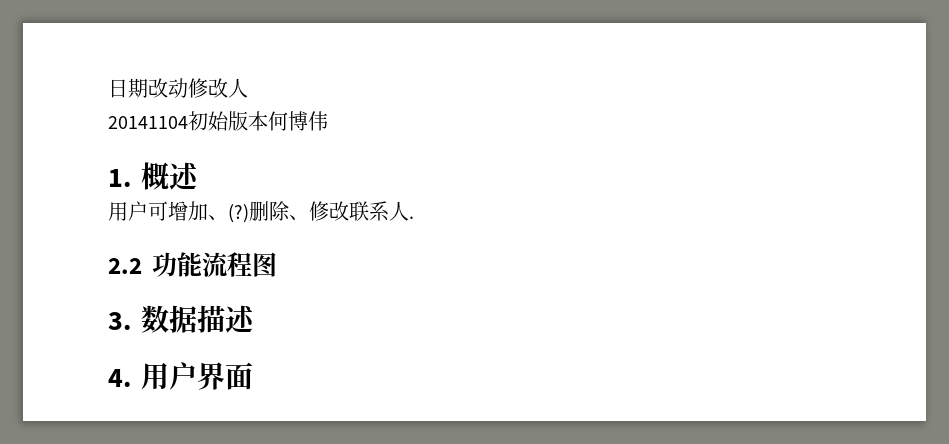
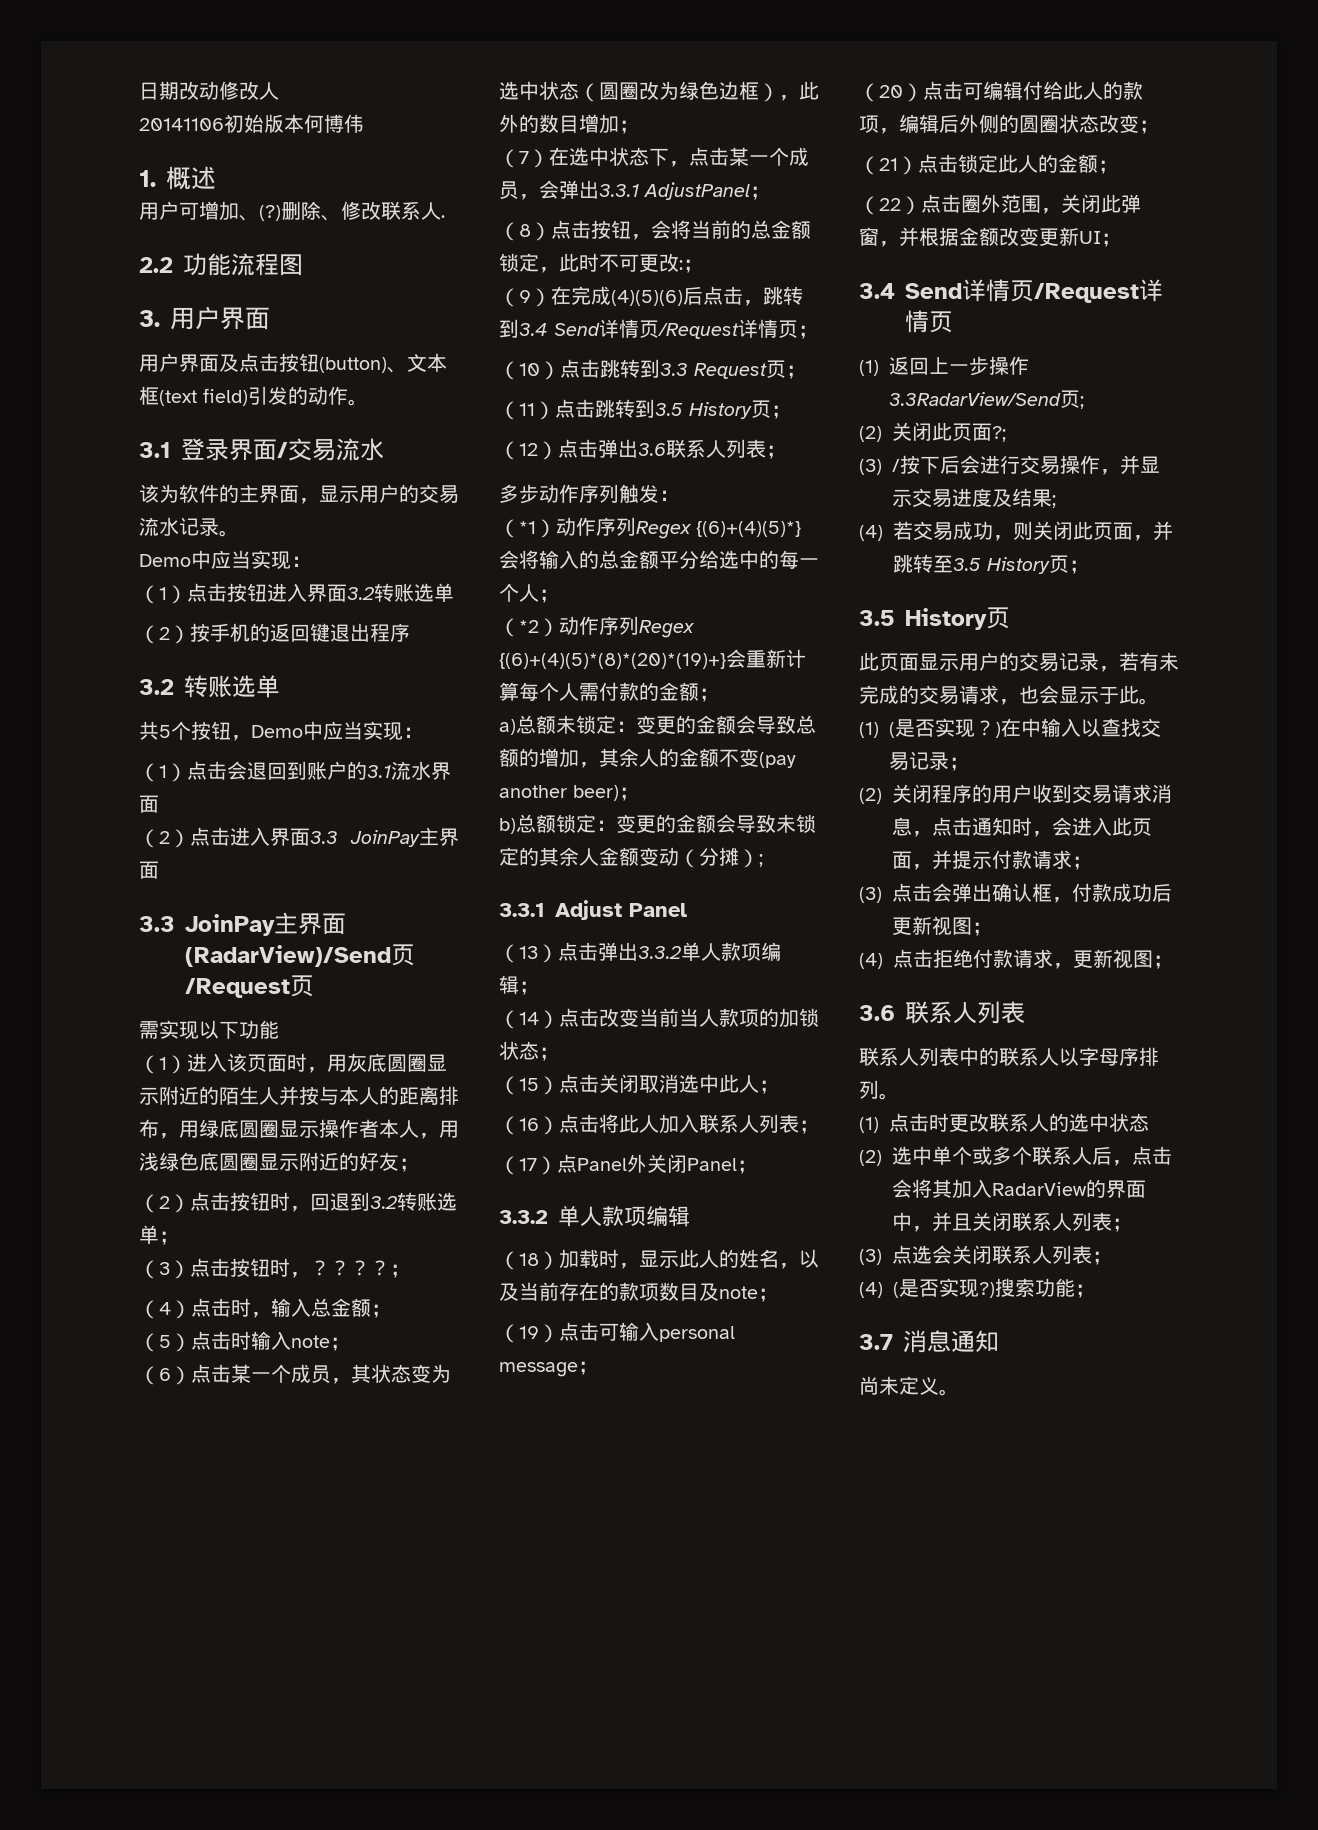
- 20141104初始版本何博伟
+ 20141106初始版本何博伟
- 3.数据描述
- 4.用户界面
+ 3.用户界面
+ 用户界面及点击按钮(button)、文本框(text field)引发的动作。
+ 3.1登录界面/交易流水
+ 该为软件的主界面，显示用户的交易流水记录。
+ Demo中应当实现：
+ （1）点击按钮进入界面3.2转账选单
+ （2）按手机的返回键退出程序
+ 3.2转账选单
+ 共5个按钮，Demo中应当实现：
+ （1）点击会退回到账户的3.1流水界面
+ （2）点击进入界面3.3 JoinPay主界面
+ 3.3 JoinPay主界面(RadarView)/Send页/Request页
+ 需实现以下功能
+ （1）进入该页面时，用灰底圆圈显示附近的陌生人并按与本人的距离排布，用绿底圆圈显示操作者本人，用浅绿色底圆圈显示附近的好友；
+ （2）点击按钮时，回退到3.2转账选单；
+ （3）点击按钮时，？？？？；
+ （4）点击时，输入总金额；
+ （5）点击时输入note；
+ （6）点击某一个成员，其状态变为选中状态（圆圈改为绿色边框），此外的数目增加；
+ （7）在选中状态下，点击某一个成员，会弹出3.3.1 AdjustPanel；
+ （8）点击按钮，会将当前的总金额锁定，此时不可更改:；
+ （9）在完成(4)(5)(6)后点击，跳转到3.4 Send详情页/Request详情页；
+ （10）点击跳转到3.3 Request页；
+ （11）点击跳转到3.5 History页；
+ （12）点击弹出3.6联系人列表；
+ 多步动作序列触发：
+ （*1）动作序列Regex {(6)+(4)(5)*}会将输入的总金额平分给选中的每一个人；
+ （*2）动作序列Regex {(6)+(4)(5)*(8)*(20)*(19)+}会重新计算每个人需付款的金额；
+ a)总额未锁定：变更的金额会导致总额的增加，其余人的金额不变(pay another beer)；
+ b)总额锁定：变更的金额会导致未锁定的其余人金额变动（分摊）;
+ 3.3.1 Adjust Panel
+ （13）点击弹出3.3.2单人款项编辑；
+ （14）点击改变当前当人款项的加锁状态；
+ （15）点击关闭取消选中此人；
+ （16）点击将此人加入联系人列表；
+ （17）点Panel外关闭Panel；
+ 3.3.2单人款项编辑
+ （18）加载时，显示此人的姓名，以及当前存在的款项数目及note；
+ （19）点击可输入personal message；
+ （20）点击可编辑付给此人的款项，编辑后外侧的圆圈状态改变；
+ （21）点击锁定此人的金额；
+ （22）点击圈外范围，关闭此弹窗，并根据金额改变更新UI；
+ 3.4 Send详情页/Request详情页
+ (1)返回上一步操作3.3RadarView/Send页;
+ (2)关闭此页面?;
+ (3) /按下后会进行交易操作，并显示交易进度及结果;
+ (4)若交易成功，则关闭此页面，并跳转至3.5 History页；
+ 3.5 History页
+ 此页面显示用户的交易记录，若有未完成的交易请求，也会显示于此。
+ (1) (是否实现？)在中输入以查找交易记录；
+ (2)关闭程序的用户收到交易请求消息，点击通知时，会进入此页面，并提示付款请求；
+ (3)点击会弹出确认框，付款成功后更新视图；
+ (4)点击拒绝付款请求，更新视图；
+ 3.6联系人列表
+ 联系人列表中的联系人以字母序排列。
+ (1)点击时更改联系人的选中状态
+ (2)选中单个或多个联系人后，点击会将其加入RadarView的界面中，并且关闭联系人列表；
+ (3)点选会关闭联系人列表；
+ (4) (是否实现?)搜索功能；
+ 3.7消息通知
+ 尚未定义。

